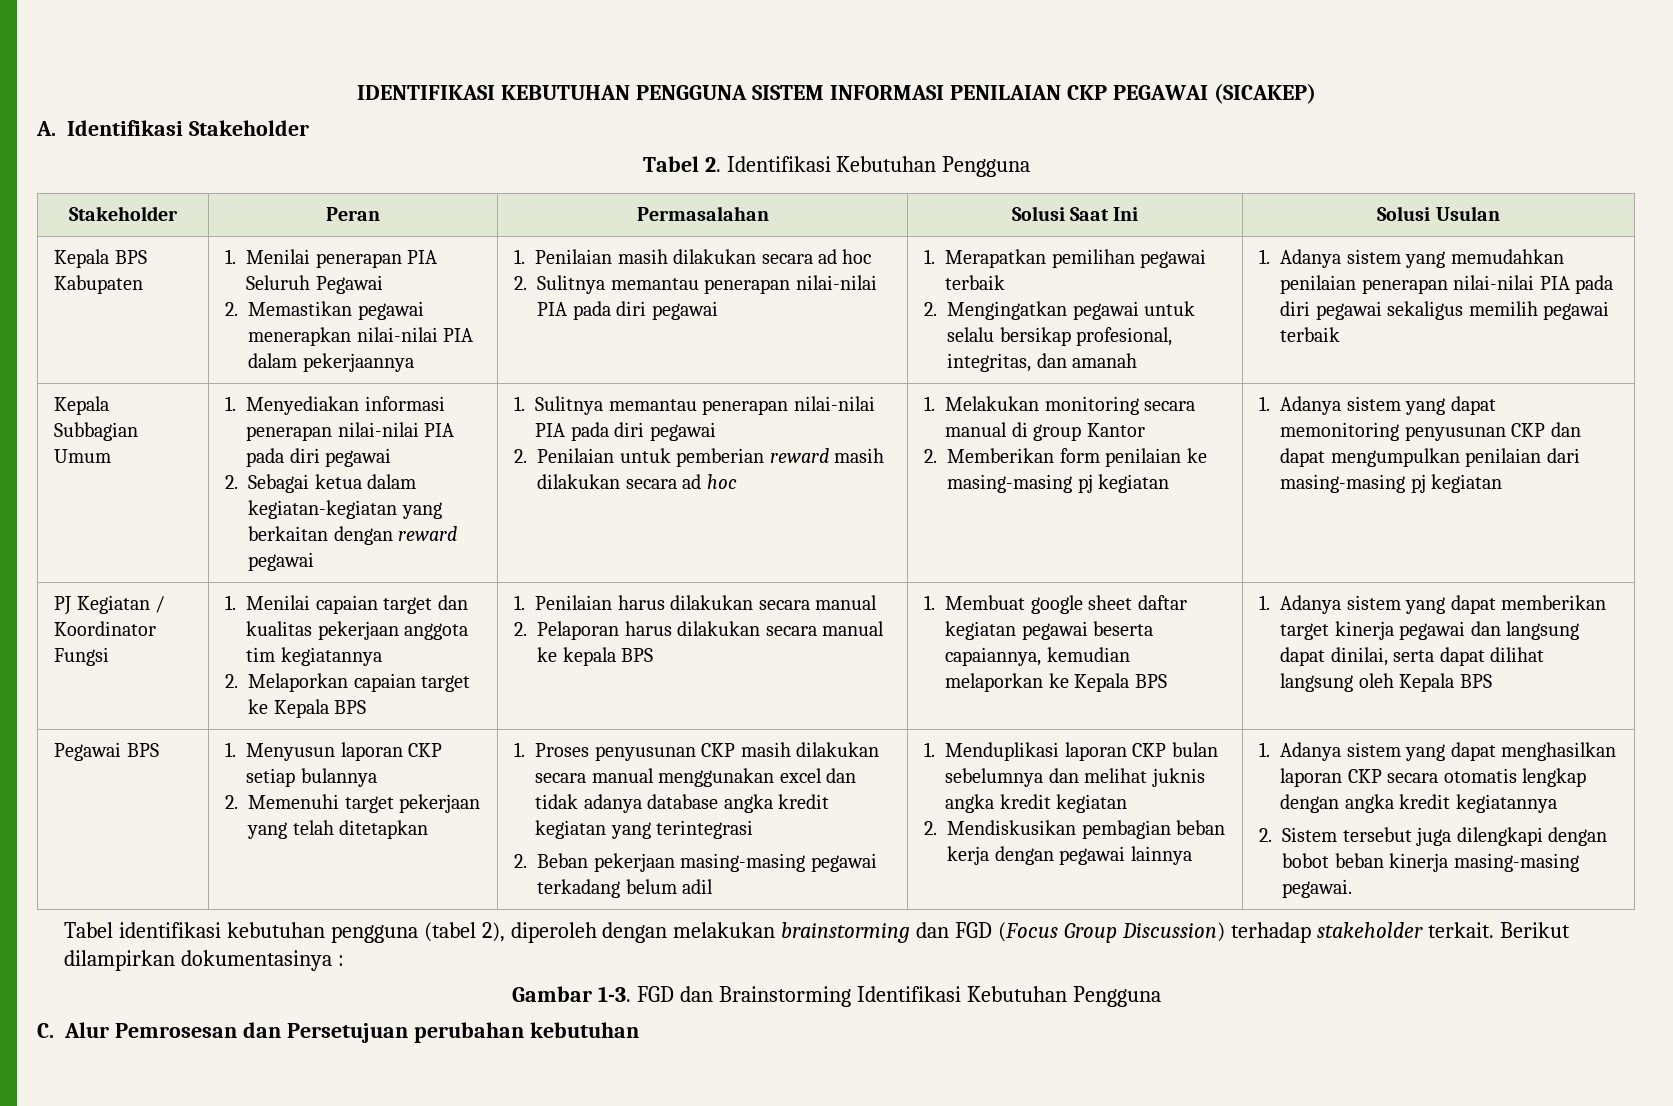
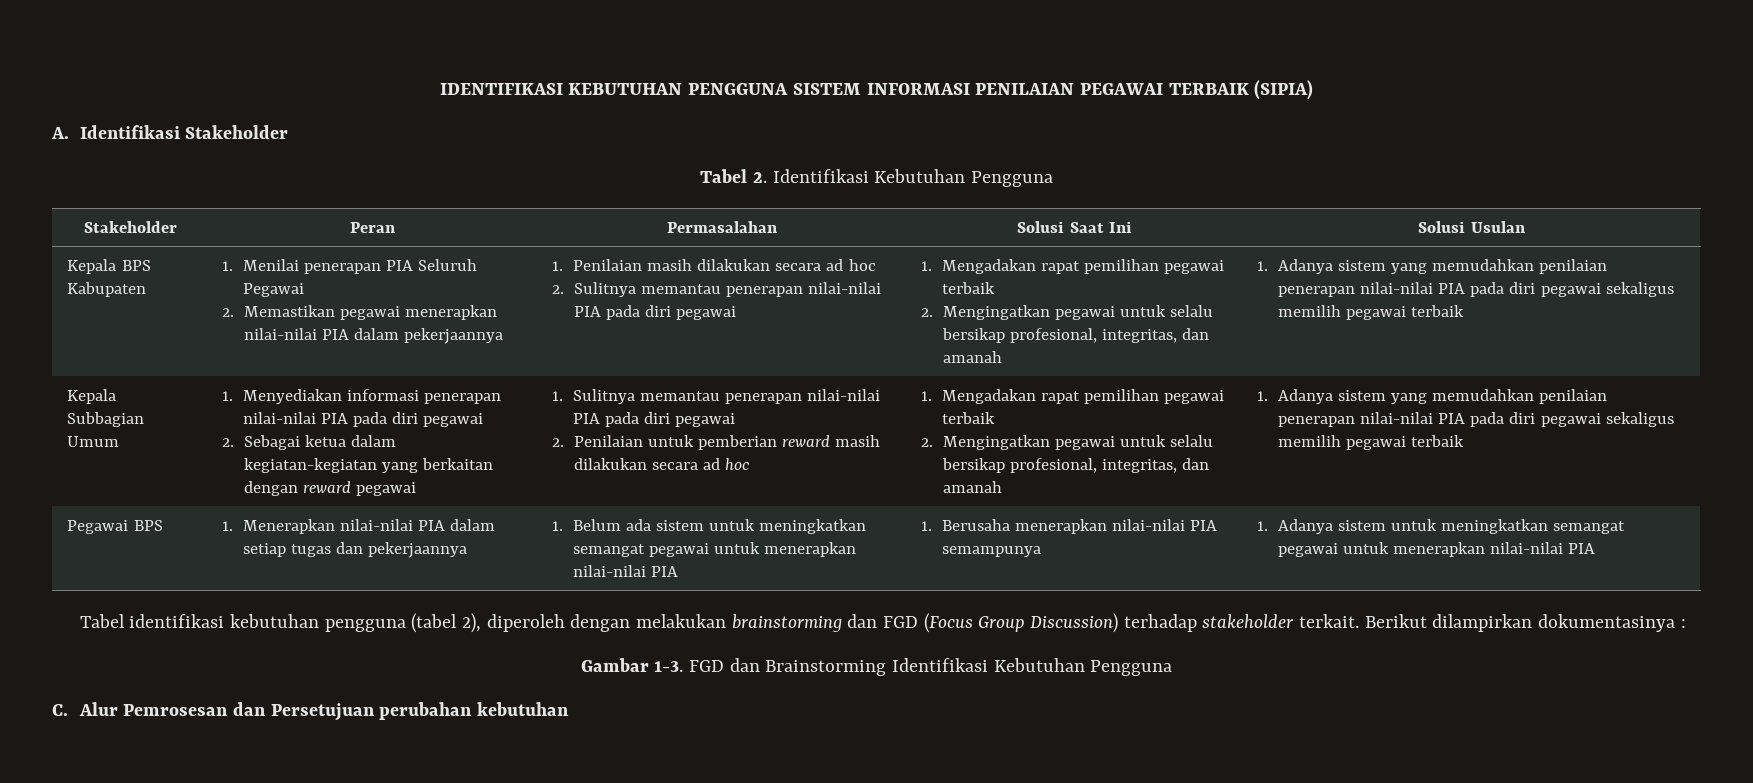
- IDENTIFIKASI KEBUTUHAN PENGGUNA SISTEM INFORMASI PENILAIAN CKP PEGAWAI (SICAKEP)
+ IDENTIFIKASI KEBUTUHAN PENGGUNA SISTEM INFORMASI PENILAIAN PEGAWAI TERBAIK (SIPIA)
- 2. Sulitnya memantau penerapan nilai-nilai PIA pada diri pegawai | 1. Merapatkan pemilihan pegawai terbaik
+ 2. Sulitnya memantau penerapan nilai-nilai PIA pada diri pegawai | 1. Mengadakan rapat pemilihan pegawai terbaik
- 2. Penilaian untuk pemberian reward masih dilakukan secara ad hoc | 1. Melakukan monitoring secara manual di group Kantor
- 2. Memberikan form penilaian ke masing-masing pj kegiatan | 1. Adanya sistem yang dapat memonitoring penyusunan CKP dan dapat mengumpulkan penilaian dari masing-masing pj kegiatan
- PJ Kegiatan / Koordinator Fungsi | 1. Menilai capaian target dan kualitas pekerjaan anggota tim kegiatannya
- 2. Melaporkan capaian target ke Kepala BPS | 1. Penilaian harus dilakukan secara manual
- 2. Pelaporan harus dilakukan secara manual ke kepala BPS | 1. Membuat google sheet daftar kegiatan pegawai beserta capaiannya, kemudian melaporkan ke Kepala BPS | 1. Adanya sistem yang dapat memberikan target kinerja pegawai dan langsung dapat dinilai, serta dapat dilihat langsung oleh Kepala BPS
- Pegawai BPS | 1. Menyusun laporan CKP setiap bulannya
- 2. Memenuhi target pekerjaan yang telah ditetapkan | 1. Proses penyusunan CKP masih dilakukan secara manual menggunakan excel dan tidak adanya database angka kredit kegiatan yang terintegrasi
- 2. Beban pekerjaan masing-masing pegawai terkadang belum adil | 1. Menduplikasi laporan CKP bulan sebelumnya dan melihat juknis angka kredit kegiatan
- 2. Mendiskusikan pembagian beban kerja dengan pegawai lainnya | 1. Adanya sistem yang dapat menghasilkan laporan CKP secara otomatis lengkap dengan angka kredit kegiatannya
- 2. Sistem tersebut juga dilengkapi dengan bobot beban kinerja masing-masing pegawai.
+ 2. Penilaian untuk pemberian reward masih dilakukan secara ad hoc | 1. Mengadakan rapat pemilihan pegawai terbaik
+ 2. Mengingatkan pegawai untuk selalu bersikap profesional, integritas, dan amanah | 1. Adanya sistem yang memudahkan penilaian penerapan nilai-nilai PIA pada diri pegawai sekaligus memilih pegawai terbaik
+ Pegawai BPS | 1. Menerapkan nilai-nilai PIA dalam setiap tugas dan pekerjaannya | 1. Belum ada sistem untuk meningkatkan semangat pegawai untuk menerapkan nilai-nilai PIA | 1. Berusaha menerapkan nilai-nilai PIA semampunya | 1. Adanya sistem untuk meningkatkan semangat pegawai untuk menerapkan nilai-nilai PIA

